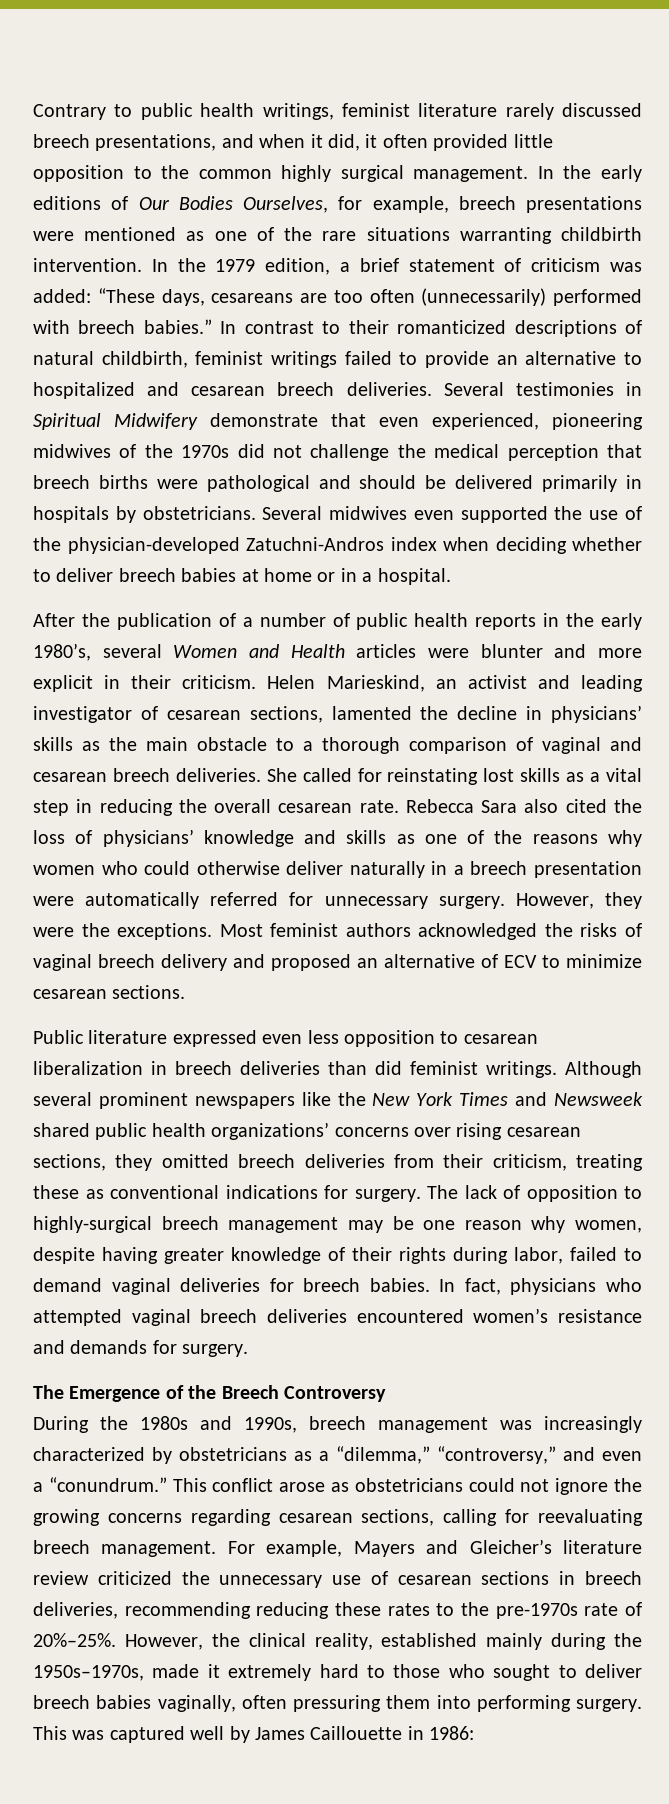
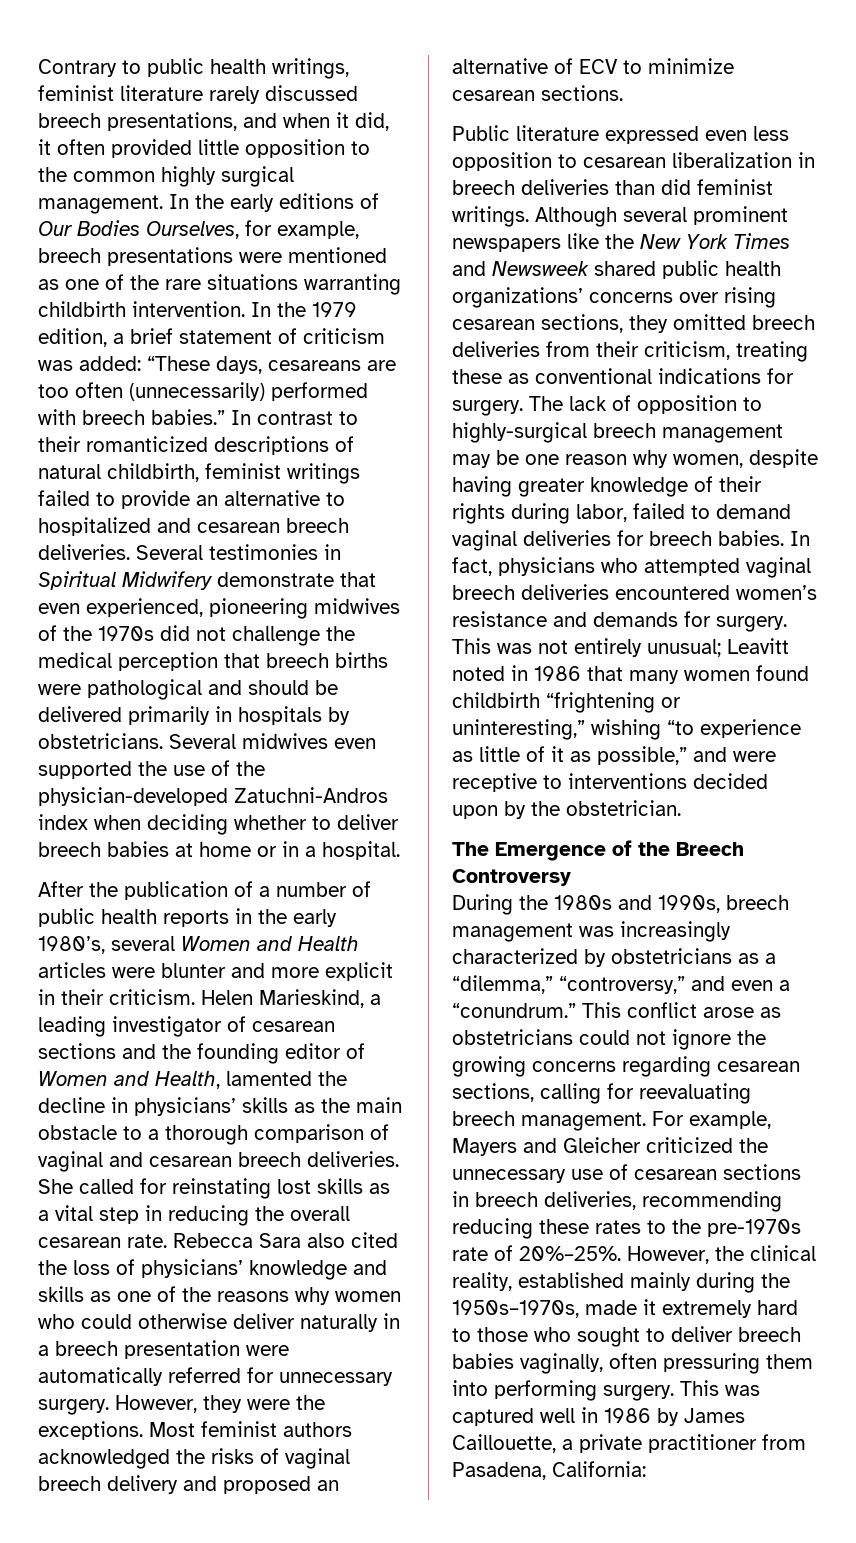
- Helen Marieskind, an activist and leading investigator of cesarean sections, lamented the decline in physicians’ skills as the main obstacle to a thorough comparison of vaginal and cesarean breech deliveries.
+ Helen Marieskind, a leading investigator of cesarean sections and the founding editor of Women and Health, lamented the decline in physicians’ skills as the main obstacle to a thorough comparison of vaginal and cesarean breech deliveries.
+ This was not entirely unusual; Leavitt noted in 1986 that many women found childbirth “frightening or uninteresting,” wishing “to experience as little of it as possible,” and were receptive to interventions decided upon by the obstetrician.
- For example, Mayers and Gleicher’s literature review criticized the unnecessary use of cesarean sections in breech deliveries, recommending reducing these rates to the pre-1970s rate of 20%–25%.
+ For example, Mayers and Gleicher criticized the unnecessary use of cesarean sections in breech deliveries, recommending reducing these rates to the pre-1970s rate of 20%–25%.
- This was captured well by James Caillouette in 1986:
+ This was captured well in 1986 by James Caillouette, a private practitioner from Pasadena, California:

